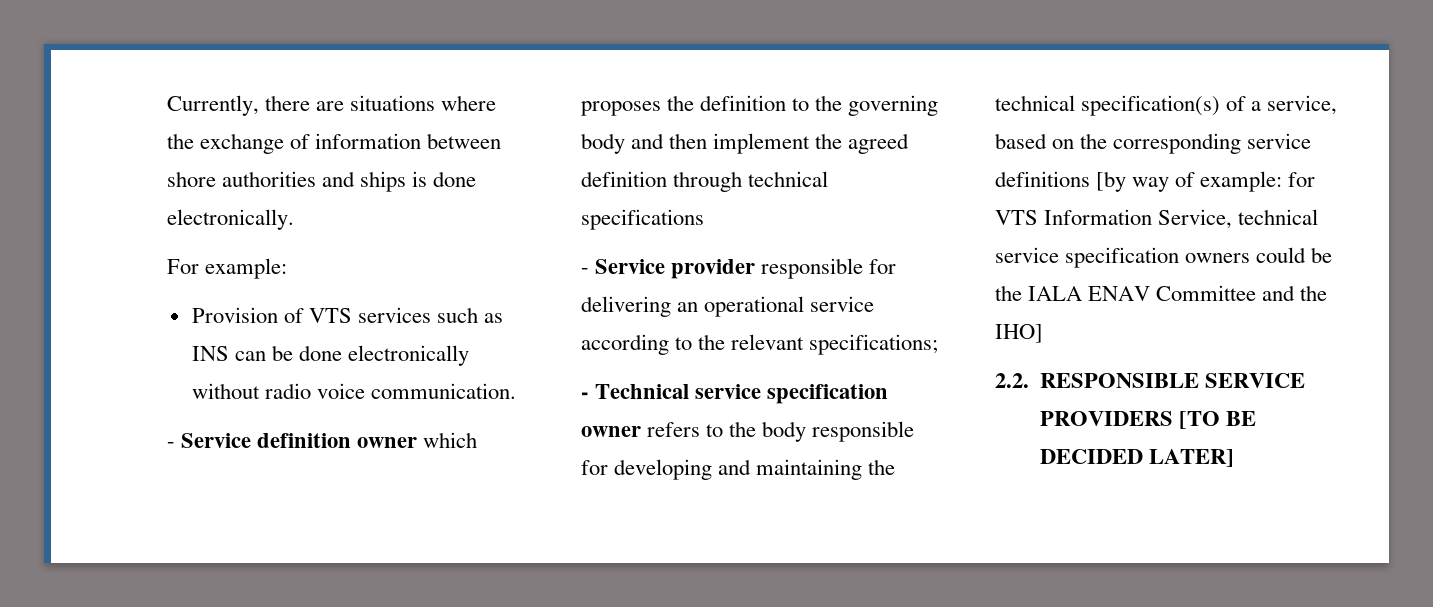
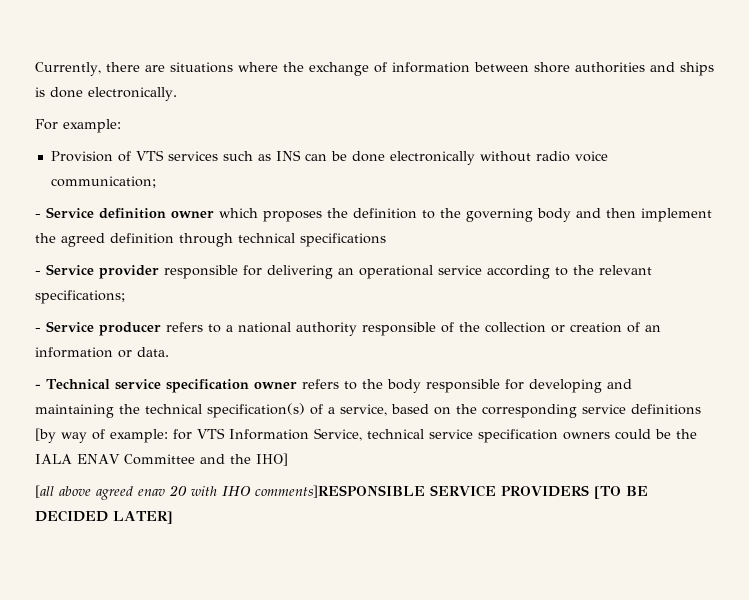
- Provision of VTS services such as INS can be done electronically without radio voice communication.
+ Provision of VTS services such as INS can be done electronically without radio voice communication;
+ - Service producer refers to a national authority responsible of the collection or creation of an information or data.
- 2.2. RESPONSIBLE SERVICE PROVIDERS [TO BE DECIDED LATER]
+ [all above agreed enav 20 with IHO comments]RESPONSIBLE SERVICE PROVIDERS [TO BE DECIDED LATER]

